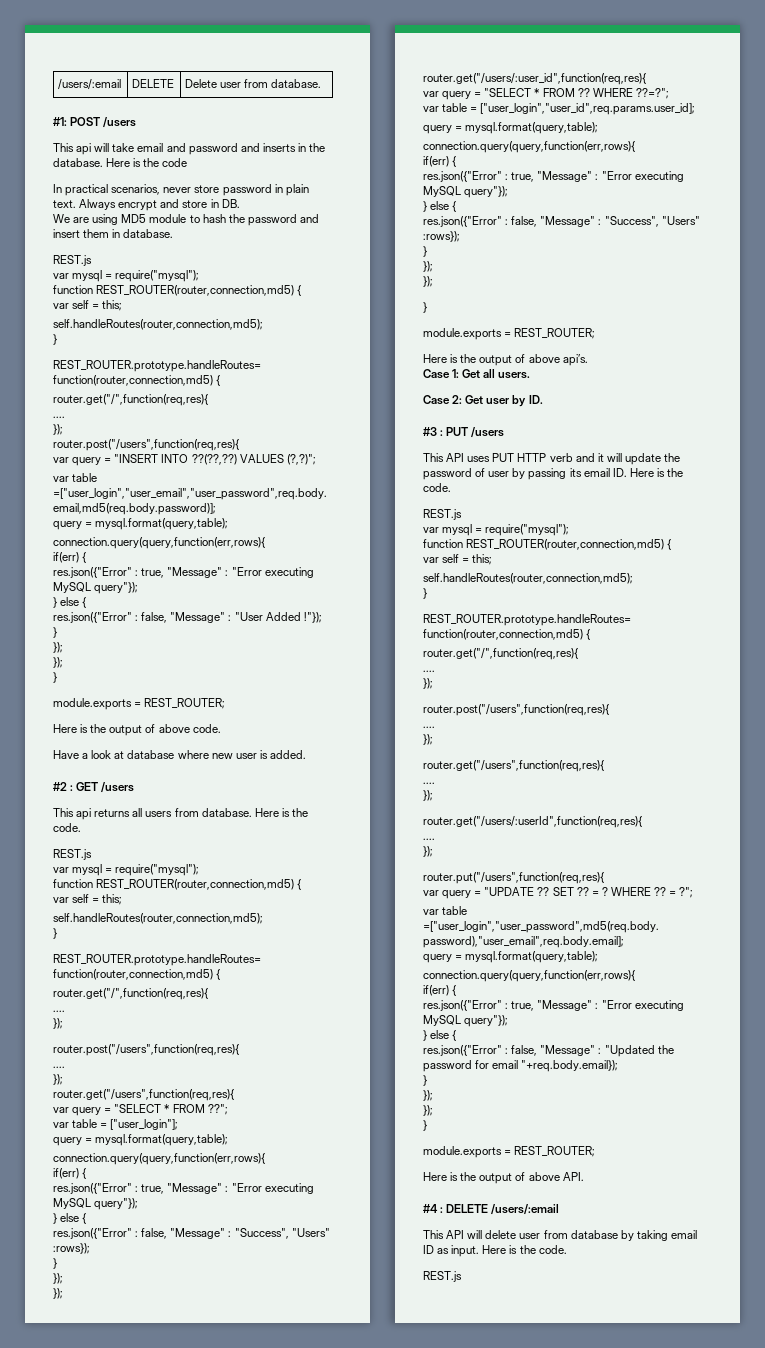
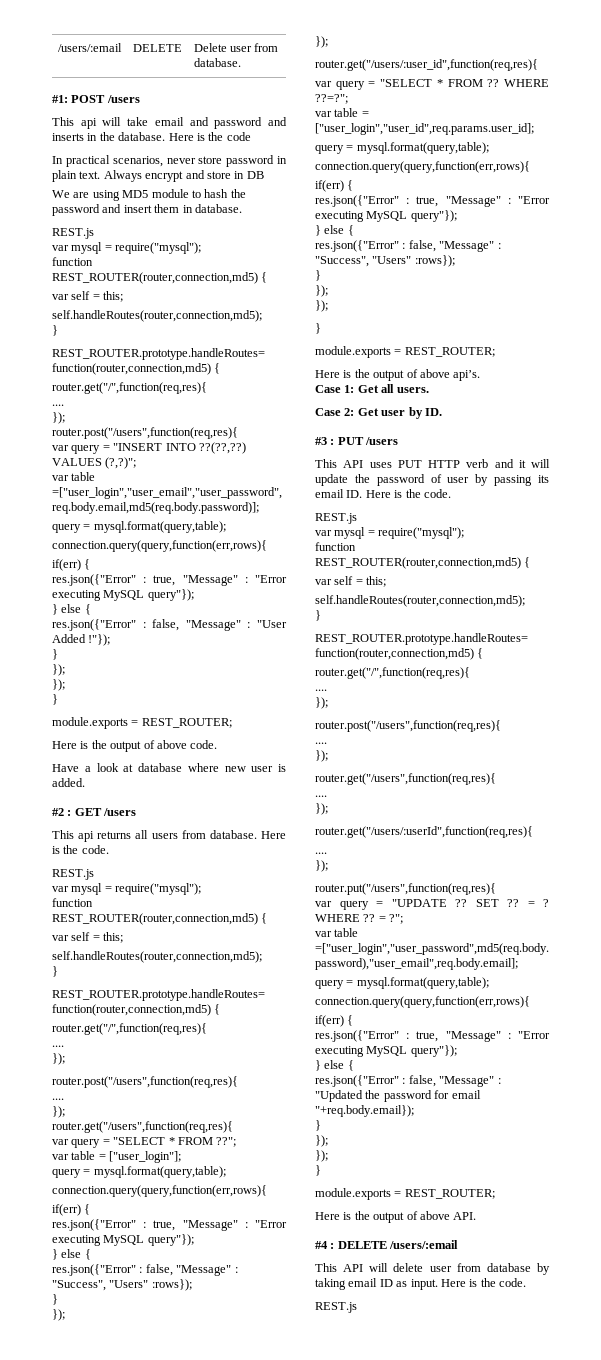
- Always encrypt and store in DB.
+ Always encrypt and store in DB

